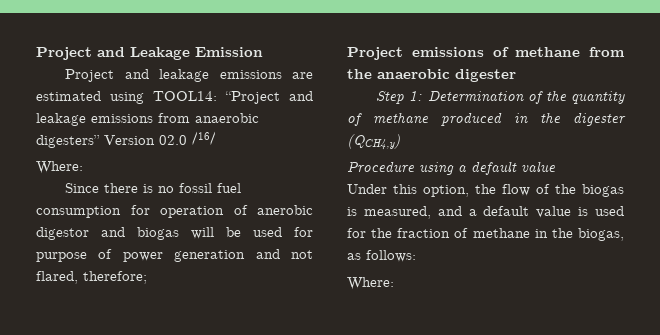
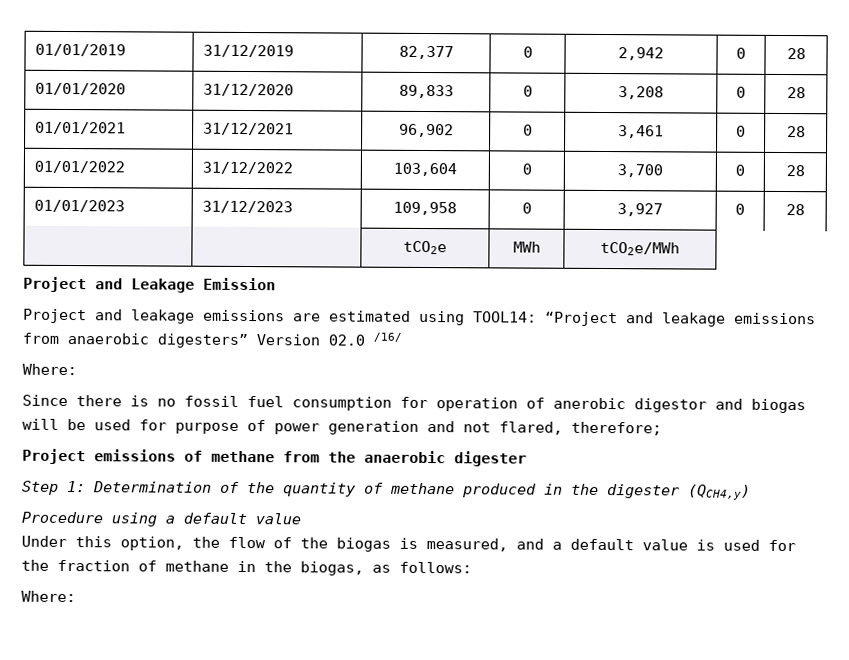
+ 01/01/2019 | 31/12/2019 | 82,377 | 0 | 2,942 | 0 | 28
+ 01/01/2020 | 31/12/2020 | 89,833 | 0 | 3,208 | 0 | 28
+ 01/01/2021 | 31/12/2021 | 96,902 | 0 | 3,461 | 0 | 28
+ 01/01/2022 | 31/12/2022 | 103,604 | 0 | 3,700 | 0 | 28
+ 01/01/2023 | 31/12/2023 | 109,958 | 0 | 3,927 | 0 | 28
+ | | tCO2e | MWh | tCO2e/MWh

